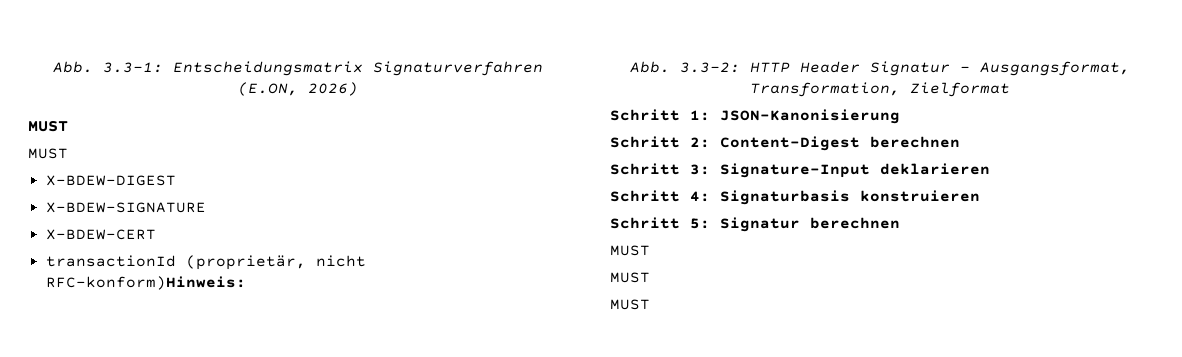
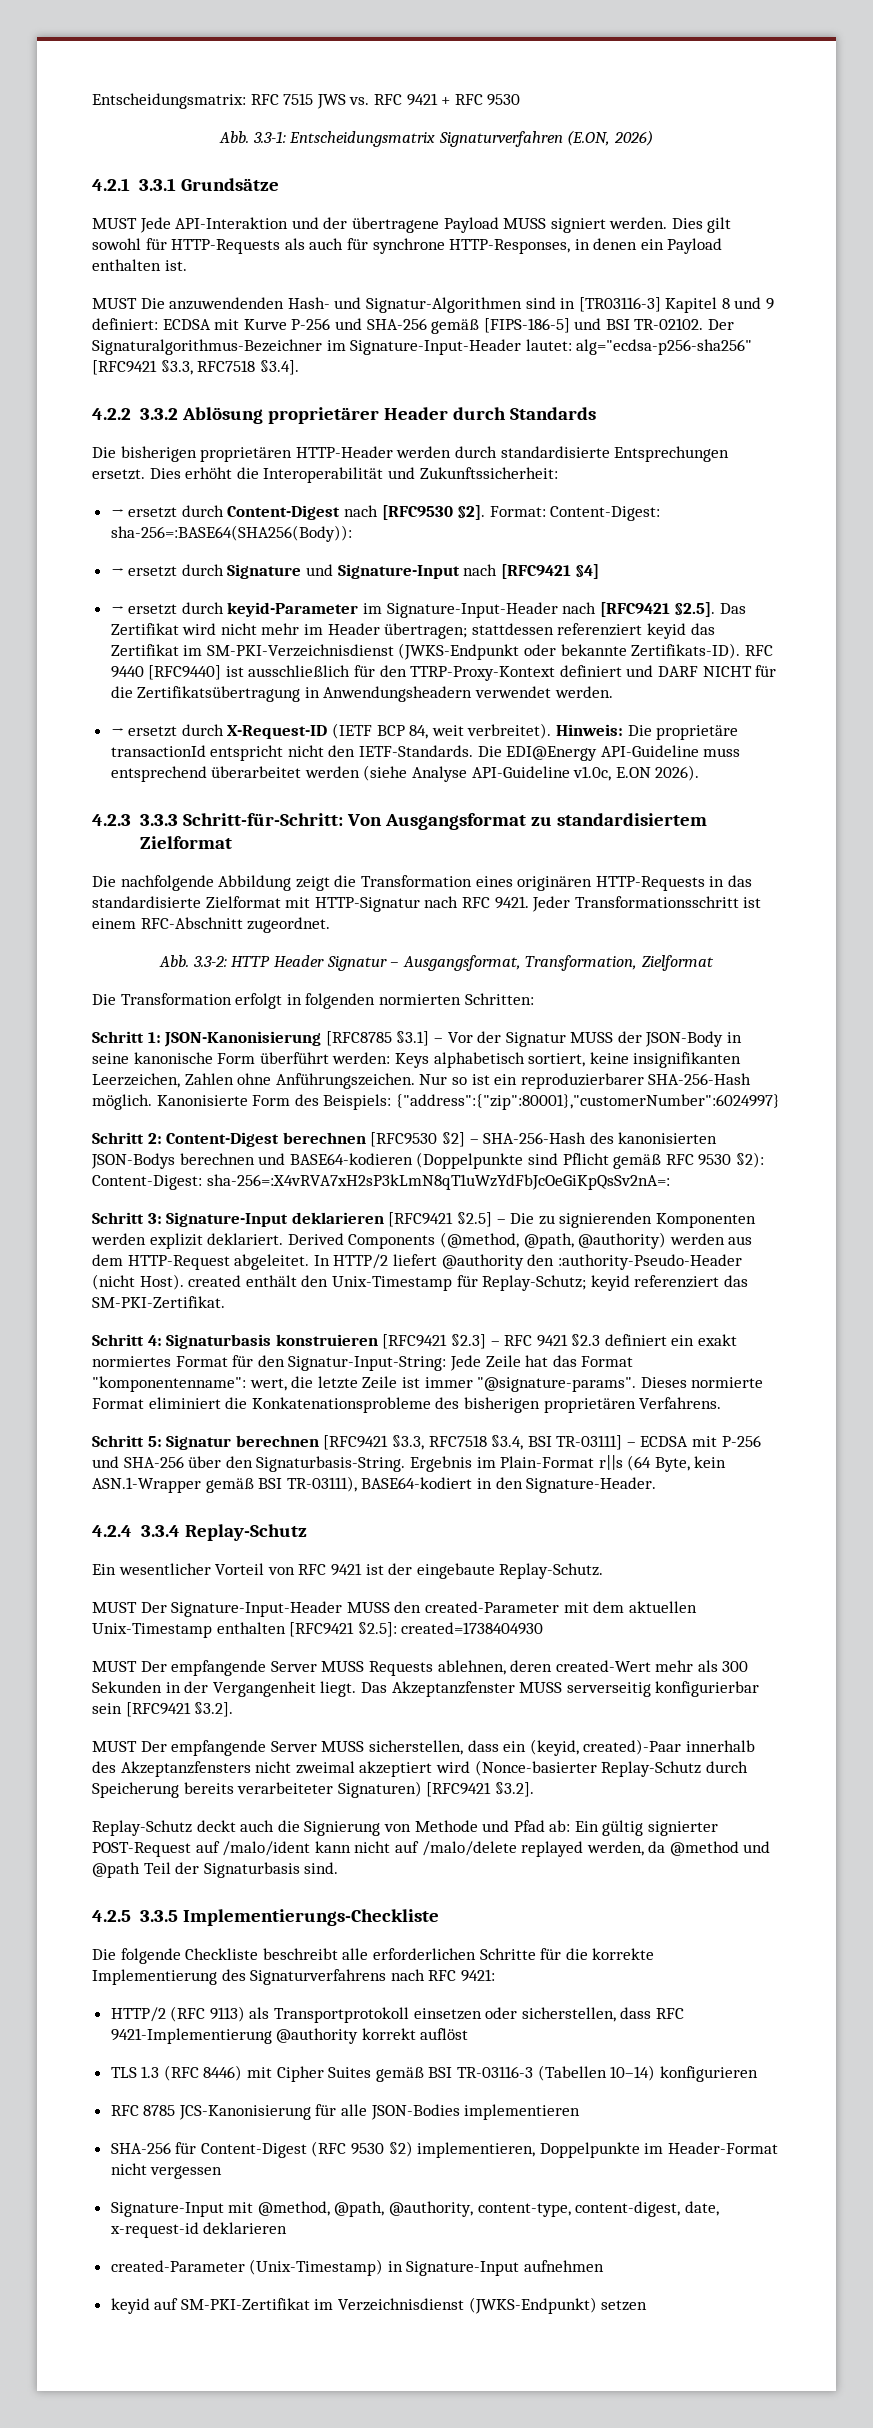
+ Entscheidungsmatrix: RFC 7515 JWS vs. RFC 9421 + RFC 9530
  Abb. 3.3-1: Entscheidungsmatrix Signaturverfahren (E.ON, 2026)
- MUST
- MUST
- X-BDEW-DIGEST
- X-BDEW-SIGNATURE
- X-BDEW-CERT
- transactionId (proprietär, nicht RFC-konform)Hinweis:
+ 4.2.1 3.3.1 Grundsätze
+ MUST Jede API-Interaktion und der übertragene Payload MUSS signiert werden. Dies gilt sowohl für HTTP-Requests als auch für synchrone HTTP-Responses, in denen ein Payload enthalten ist.
+ MUST Die anzuwendenden Hash- und Signatur-Algorithmen sind in [TR03116-3] Kapitel 8 und 9 definiert: ECDSA mit Kurve P-256 und SHA-256 gemäß [FIPS-186-5] und BSI TR-02102. Der Signaturalgorithmus-Bezeichner im Signature-Input-Header lautet: alg="ecdsa-p256-sha256" [RFC9421 §3.3, RFC7518 §3.4].
+ 4.2.2 3.3.2 Ablösung proprietärer Header durch Standards
+ Die bisherigen proprietären HTTP-Header werden durch standardisierte Entsprechungen ersetzt. Dies erhöht die Interoperabilität und Zukunftssicherheit:
+ → ersetzt durch Content-Digest nach [RFC9530 §2]. Format: Content-Digest: sha-256=:BASE64(SHA256(Body)):
+ → ersetzt durch Signature und Signature-Input nach [RFC9421 §4]
+ → ersetzt durch keyid-Parameter im Signature-Input-Header nach [RFC9421 §2.5]. Das Zertifikat wird nicht mehr im Header übertragen; stattdessen referenziert keyid das Zertifikat im SM-PKI-Verzeichnisdienst (JWKS-Endpunkt oder bekannte Zertifikats-ID). RFC 9440 [RFC9440] ist ausschließlich für den TTRP-Proxy-Kontext definiert und DARF NICHT für die Zertifikatsübertragung in Anwendungsheadern verwendet werden.
+ → ersetzt durch X-Request-ID (IETF BCP 84, weit verbreitet). Hinweis: Die proprietäre transactionId entspricht nicht den IETF-Standards. Die EDI@Energy API-Guideline muss entsprechend überarbeitet werden (siehe Analyse API-Guideline v1.0c, E.ON 2026).
+ 4.2.3 3.3.3 Schritt-für-Schritt: Von Ausgangsformat zu standardisiertem Zielformat
+ Die nachfolgende Abbildung zeigt die Transformation eines originären HTTP-Requests in das standardisierte Zielformat mit HTTP-Signatur nach RFC 9421. Jeder Transformationsschritt ist einem RFC-Abschnitt zugeordnet.
- Schritt 1: JSON-Kanonisierung
- Schritt 2: Content-Digest berechnen
- Schritt 3: Signature-Input deklarieren
- Schritt 4: Signaturbasis konstruieren
- Schritt 5: Signatur berechnen
- MUST
- MUST
- MUST
+ Die Transformation erfolgt in folgenden normierten Schritten:
+ Schritt 1: JSON-Kanonisierung [RFC8785 §3.1] – Vor der Signatur MUSS der JSON-Body in seine kanonische Form überführt werden: Keys alphabetisch sortiert, keine insignifikanten Leerzeichen, Zahlen ohne Anführungszeichen. Nur so ist ein reproduzierbarer SHA-256-Hash möglich. Kanonisierte Form des Beispiels: {"address":{"zip":80001},"customerNumber":6024997}
+ Schritt 2: Content-Digest berechnen [RFC9530 §2] – SHA-256-Hash des kanonisierten JSON-Bodys berechnen und BASE64-kodieren (Doppelpunkte sind Pflicht gemäß RFC 9530 §2): Content-Digest: sha-256=:X4vRVA7xH2sP3kLmN8qT1uWzYdFbJcOeGiKpQsSv2nA=:
+ Schritt 3: Signature-Input deklarieren [RFC9421 §2.5] – Die zu signierenden Komponenten werden explizit deklariert. Derived Components (@method, @path, @authority) werden aus dem HTTP-Request abgeleitet. In HTTP/2 liefert @authority den :authority-Pseudo-Header (nicht Host). created enthält den Unix-Timestamp für Replay-Schutz; keyid referenziert das SM-PKI-Zertifikat.
+ Schritt 4: Signaturbasis konstruieren [RFC9421 §2.3] – RFC 9421 §2.3 definiert ein exakt normiertes Format für den Signatur-Input-String: Jede Zeile hat das Format "komponentenname": wert, die letzte Zeile ist immer "@signature-params". Dieses normierte Format eliminiert die Konkatenationsprobleme des bisherigen proprietären Verfahrens.
+ Schritt 5: Signatur berechnen [RFC9421 §3.3, RFC7518 §3.4, BSI TR-03111] – ECDSA mit P-256 und SHA-256 über den Signaturbasis-String. Ergebnis im Plain-Format r||s (64 Byte, kein ASN.1-Wrapper gemäß BSI TR-03111), BASE64-kodiert in den Signature-Header.
+ 4.2.4 3.3.4 Replay-Schutz
+ Ein wesentlicher Vorteil von RFC 9421 ist der eingebaute Replay-Schutz.
+ MUST Der Signature-Input-Header MUSS den created-Parameter mit dem aktuellen Unix-Timestamp enthalten [RFC9421 §2.5]: created=1738404930
+ MUST Der empfangende Server MUSS Requests ablehnen, deren created-Wert mehr als 300 Sekunden in der Vergangenheit liegt. Das Akzeptanzfenster MUSS serverseitig konfigurierbar sein [RFC9421 §3.2].
+ MUST Der empfangende Server MUSS sicherstellen, dass ein (keyid, created)-Paar innerhalb des Akzeptanzfensters nicht zweimal akzeptiert wird (Nonce-basierter Replay-Schutz durch Speicherung bereits verarbeiteter Signaturen) [RFC9421 §3.2].
+ Replay-Schutz deckt auch die Signierung von Methode und Pfad ab: Ein gültig signierter POST-Request auf /malo/ident kann nicht auf /malo/delete replayed werden, da @method und @path Teil der Signaturbasis sind.
+ 4.2.5 3.3.5 Implementierungs-Checkliste
+ Die folgende Checkliste beschreibt alle erforderlichen Schritte für die korrekte Implementierung des Signaturverfahrens nach RFC 9421:
+ HTTP/2 (RFC 9113) als Transportprotokoll einsetzen oder sicherstellen, dass RFC 9421-Implementierung @authority korrekt auflöst
+ TLS 1.3 (RFC 8446) mit Cipher Suites gemäß BSI TR-03116-3 (Tabellen 10–14) konfigurieren
+ RFC 8785 JCS-Kanonisierung für alle JSON-Bodies implementieren
+ SHA-256 für Content-Digest (RFC 9530 §2) implementieren, Doppelpunkte im Header-Format nicht vergessen
+ Signature-Input mit @method, @path, @authority, content-type, content-digest, date, x-request-id deklarieren
+ created-Parameter (Unix-Timestamp) in Signature-Input aufnehmen
+ keyid auf SM-PKI-Zertifikat im Verzeichnisdienst (JWKS-Endpunkt) setzen

